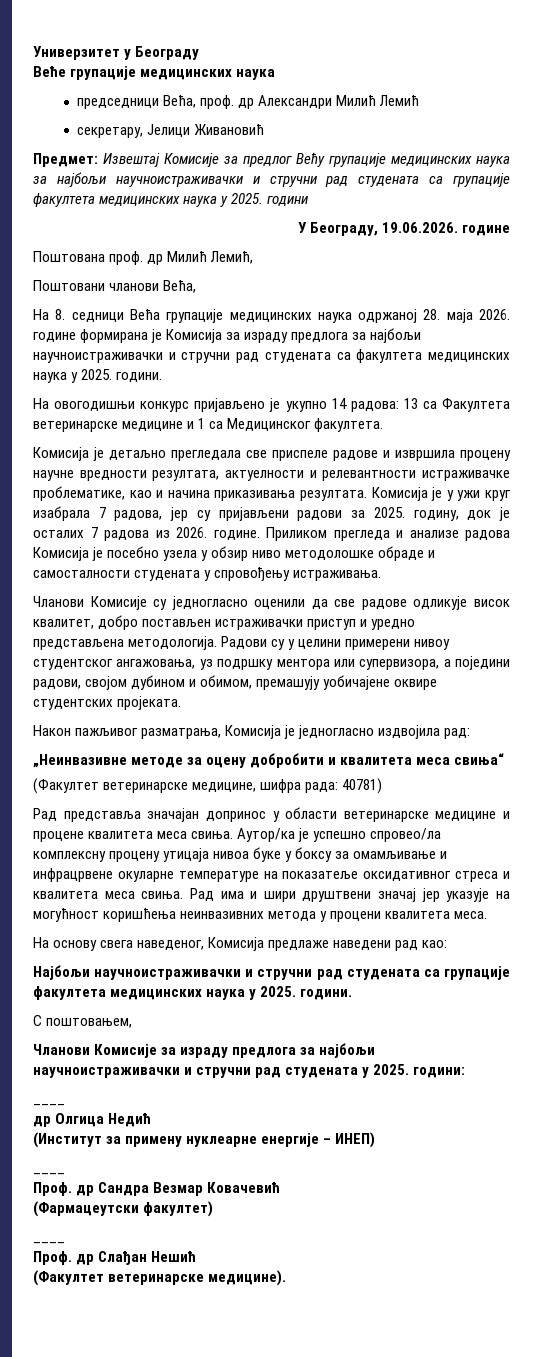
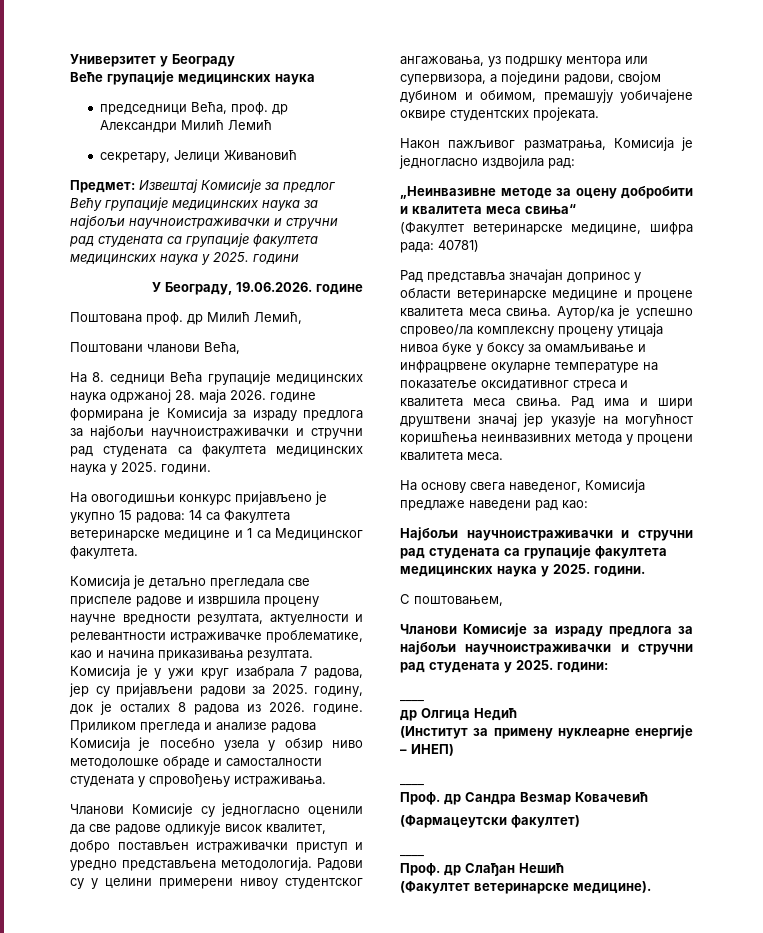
- На овогодишњи конкурс пријављено је укупно 14 радова: 13 са Факултета ветеринарске медицине и 1 са Медицинског факултета.
+ На овогодишњи конкурс пријављено је укупно 15 радова: 14 са Факултета ветеринарске медицине и 1 са Медицинског факултета.
- Комисија је у ужи круг изабрала 7 радова, јер су пријављени радови за 2025. годину, док је осталих 7 радова из 2026. године.
+ Комисија је у ужи круг изабрала 7 радова, јер су пријављени радови за 2025. годину, док је осталих 8 радова из 2026. године.

